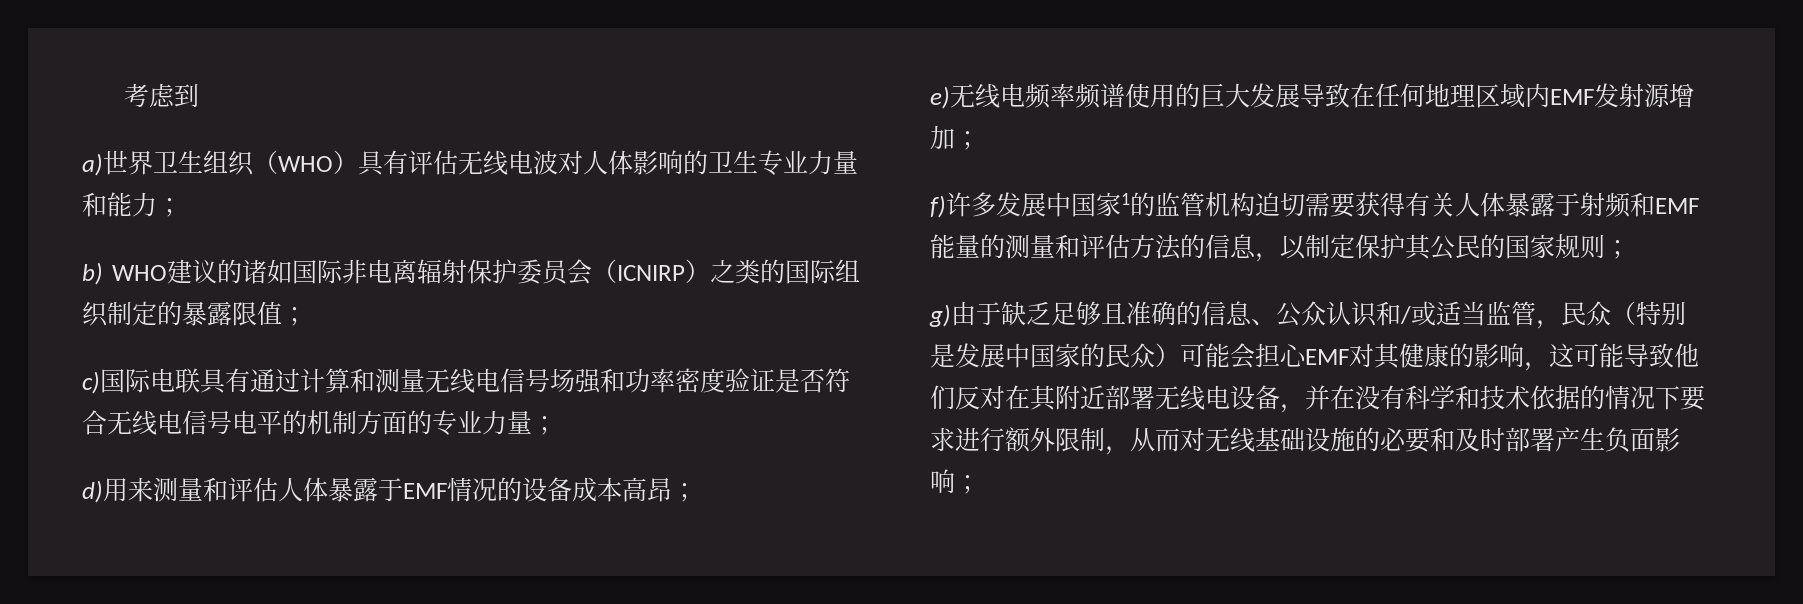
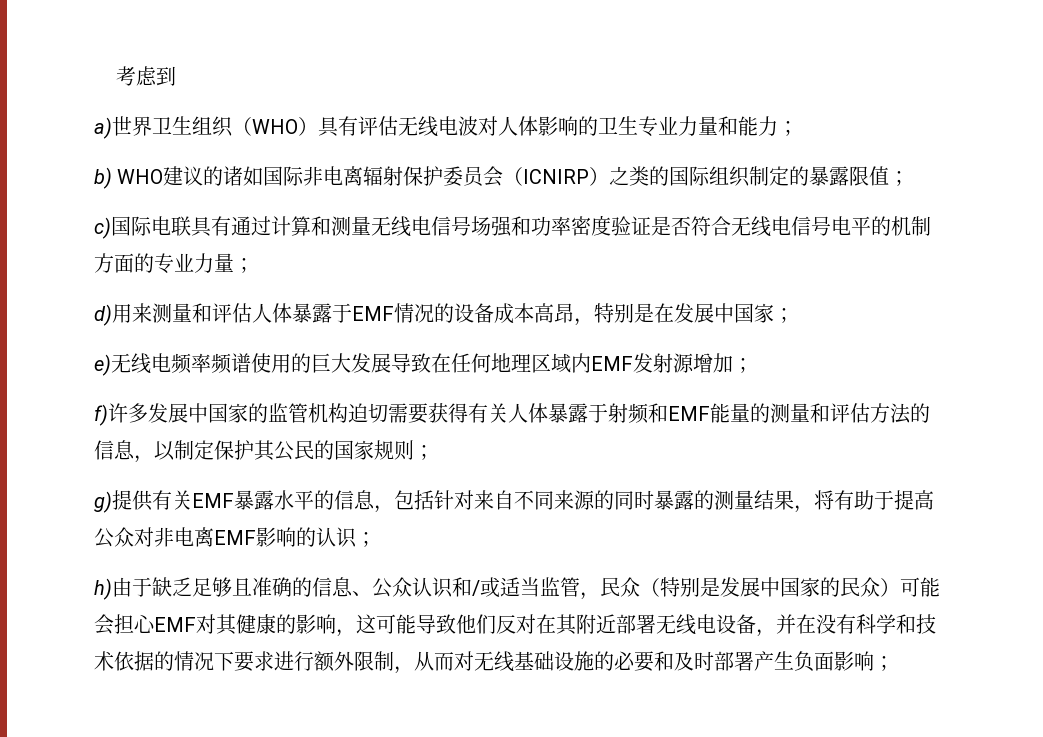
- d)用来测量和评估人体暴露于EMF情况的设备成本高昂；
+ d)用来测量和评估人体暴露于EMF情况的设备成本高昂，特别是在发展中国家；
- f)许多发展中国家1的监管机构迫切需要获得有关人体暴露于射频和EMF能量的测量和评估方法的信息，以制定保护其公民的国家规则；
+ f)许多发展中国家的监管机构迫切需要获得有关人体暴露于射频和EMF能量的测量和评估方法的信息，以制定保护其公民的国家规则；
- g)由于缺乏足够且准确的信息、公众认识和/或适当监管，民众（特别是发展中国家的民众）可能会担心EMF对其健康的影响，这可能导致他们反对在其附近部署无线电设备，并在没有科学和技术依据的情况下要求进行额外限制，从而对无线基础设施的必要和及时部署产生负面影响；
+ g)提供有关EMF暴露水平的信息，包括针对来自不同来源的同时暴露的测量结果，将有助于提高公众对非电离EMF影响的认识；
+ h)由于缺乏足够且准确的信息、公众认识和/或适当监管，民众（特别是发展中国家的民众）可能会担心EMF对其健康的影响，这可能导致他们反对在其附近部署无线电设备，并在没有科学和技术依据的情况下要求进行额外限制，从而对无线基础设施的必要和及时部署产生负面影响；

